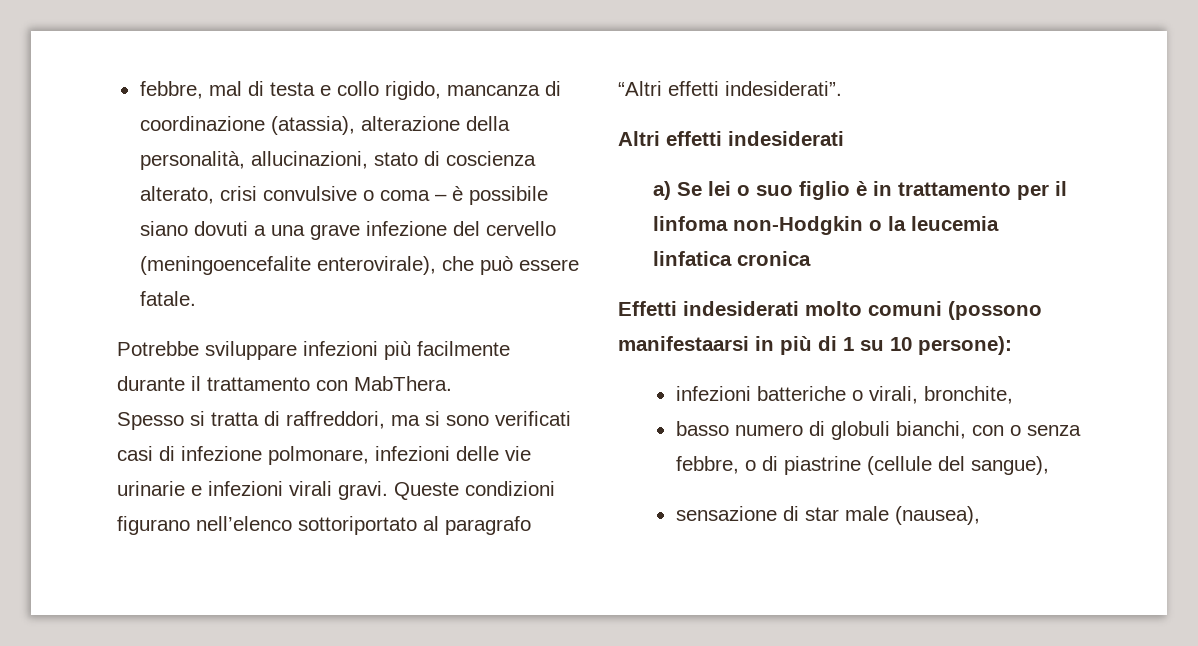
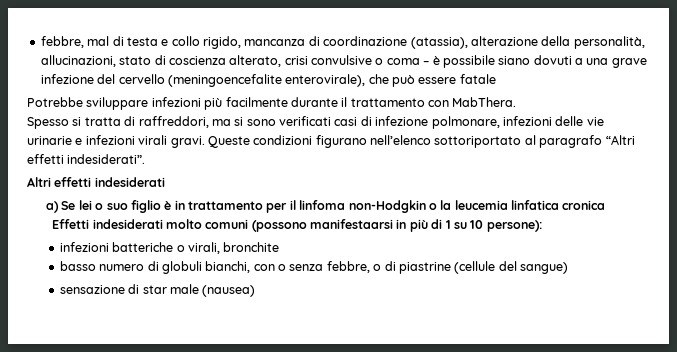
- febbre, mal di testa e collo rigido, mancanza di coordinazione (atassia), alterazione della personalità, allucinazioni, stato di coscienza alterato, crisi convulsive o coma – è possibile siano dovuti a una grave infezione del cervello (meningoencefalite enterovirale), che può essere fatale.
+ febbre, mal di testa e collo rigido, mancanza di coordinazione (atassia), alterazione della personalità, allucinazioni, stato di coscienza alterato, crisi convulsive o coma – è possibile siano dovuti a una grave infezione del cervello (meningoencefalite enterovirale), che può essere fatale
- infezioni batteriche o virali, bronchite,
+ infezioni batteriche o virali, bronchite
- basso numero di globuli bianchi, con o senza febbre, o di piastrine (cellule del sangue),
+ basso numero di globuli bianchi, con o senza febbre, o di piastrine (cellule del sangue)
- sensazione di star male (nausea),
+ sensazione di star male (nausea)

